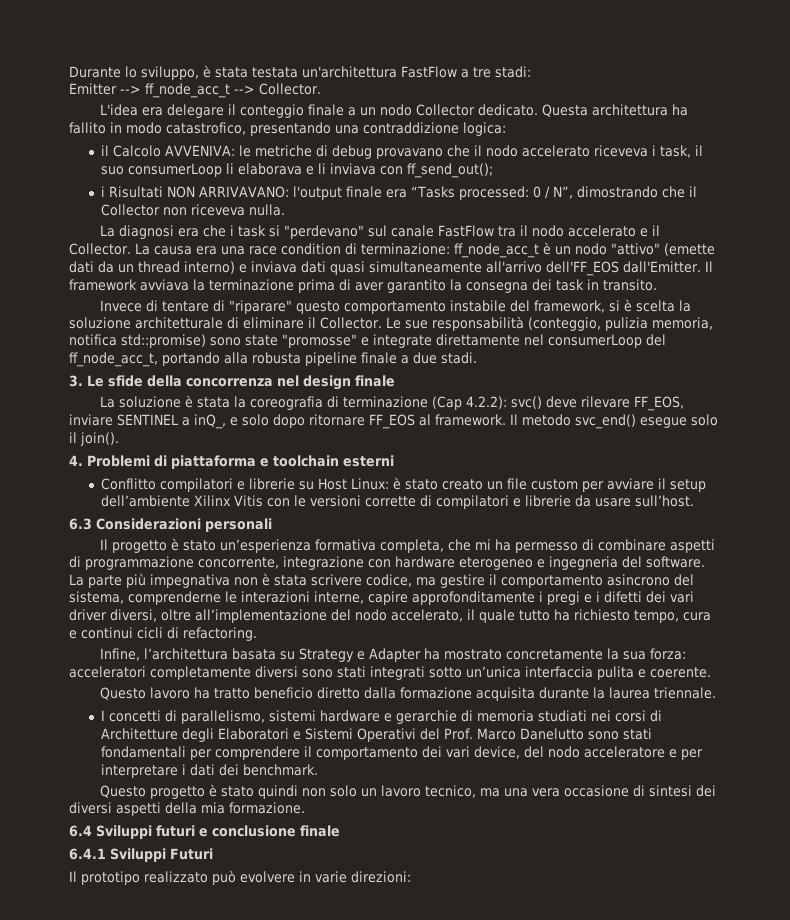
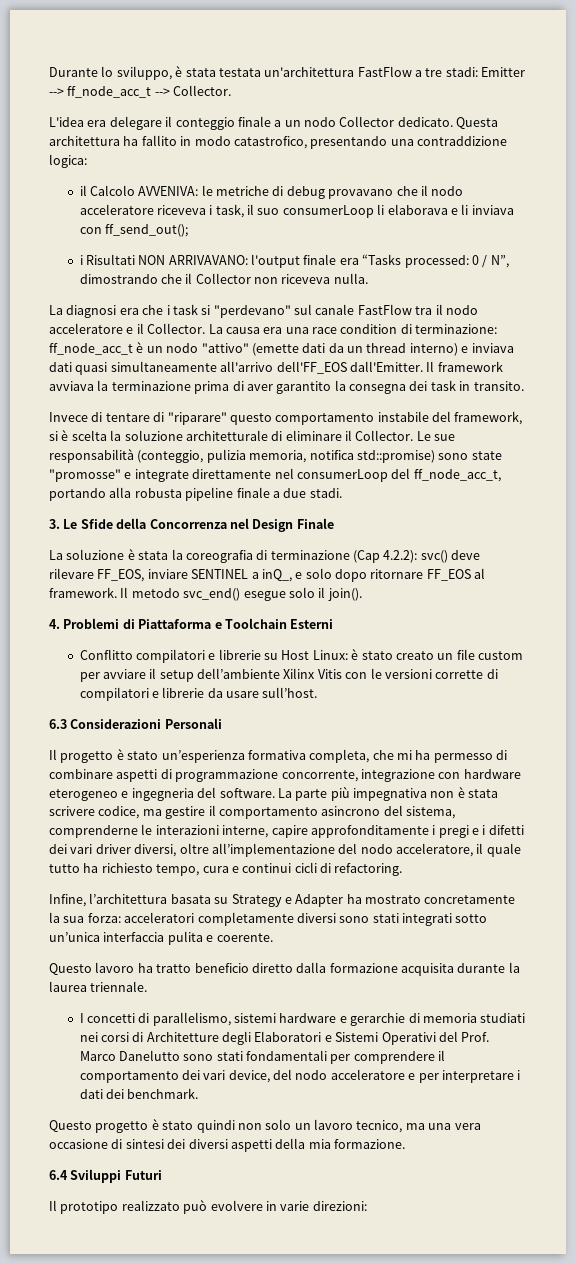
- Durante lo sviluppo, è stata testata un'architettura FastFlow a tre stadi:
- Emitter --> ff_node_acc_t --> Collector.
+ Durante lo sviluppo, è stata testata un'architettura FastFlow a tre stadi: Emitter --> ff_node_acc_t --> Collector.
- il Calcolo AVVENIVA: le metriche di debug provavano che il nodo accelerato riceveva i task, il suo consumerLoop li elaborava e li inviava con ff_send_out();
+ il Calcolo AVVENIVA: le metriche di debug provavano che il nodo acceleratore riceveva i task, il suo consumerLoop li elaborava e li inviava con ff_send_out();
- La diagnosi era che i task si "perdevano" sul canale FastFlow tra il nodo accelerato e il Collector.
+ La diagnosi era che i task si "perdevano" sul canale FastFlow tra il nodo acceleratore e il Collector.
- 3. Le sfide della concorrenza nel design finale
+ 3. Le Sfide della Concorrenza nel Design Finale
- 4. Problemi di piattaforma e toolchain esterni
+ 4. Problemi di Piattaforma e Toolchain Esterni
- 6.3 Considerazioni personali
+ 6.3 Considerazioni Personali
- La parte più impegnativa non è stata scrivere codice, ma gestire il comportamento asincrono del sistema, comprenderne le interazioni interne, capire approfonditamente i pregi e i difetti dei vari driver diversi, oltre all’implementazione del nodo accelerato, il quale tutto ha richiesto tempo, cura e continui cicli di refactoring.
+ La parte più impegnativa non è stata scrivere codice, ma gestire il comportamento asincrono del sistema, comprenderne le interazioni interne, capire approfonditamente i pregi e i difetti dei vari driver diversi, oltre all’implementazione del nodo acceleratore, il quale tutto ha richiesto tempo, cura e continui cicli di refactoring.
- 6.4 Sviluppi futuri e conclusione finale
- 6.4.1 Sviluppi Futuri
+ 6.4 Sviluppi Futuri

